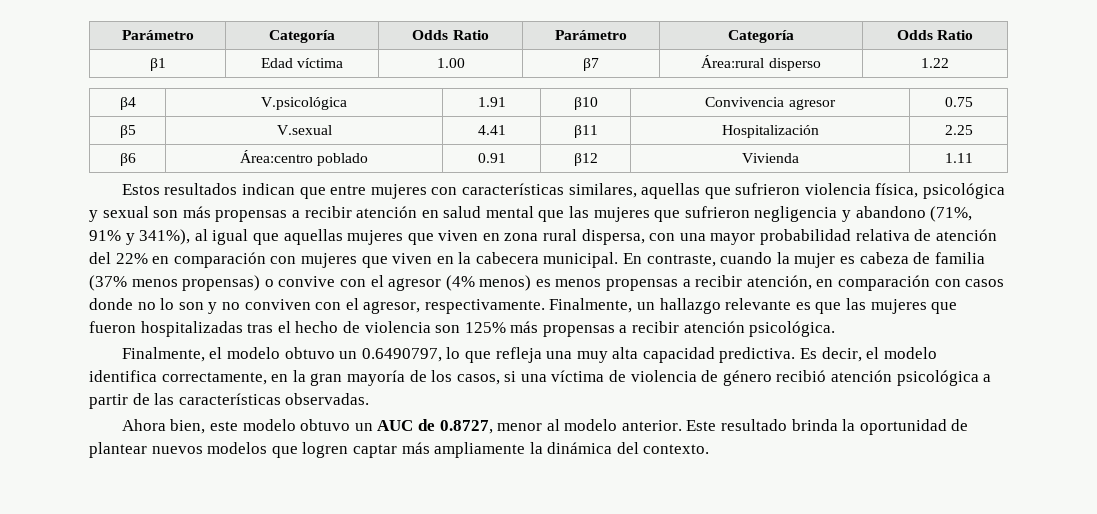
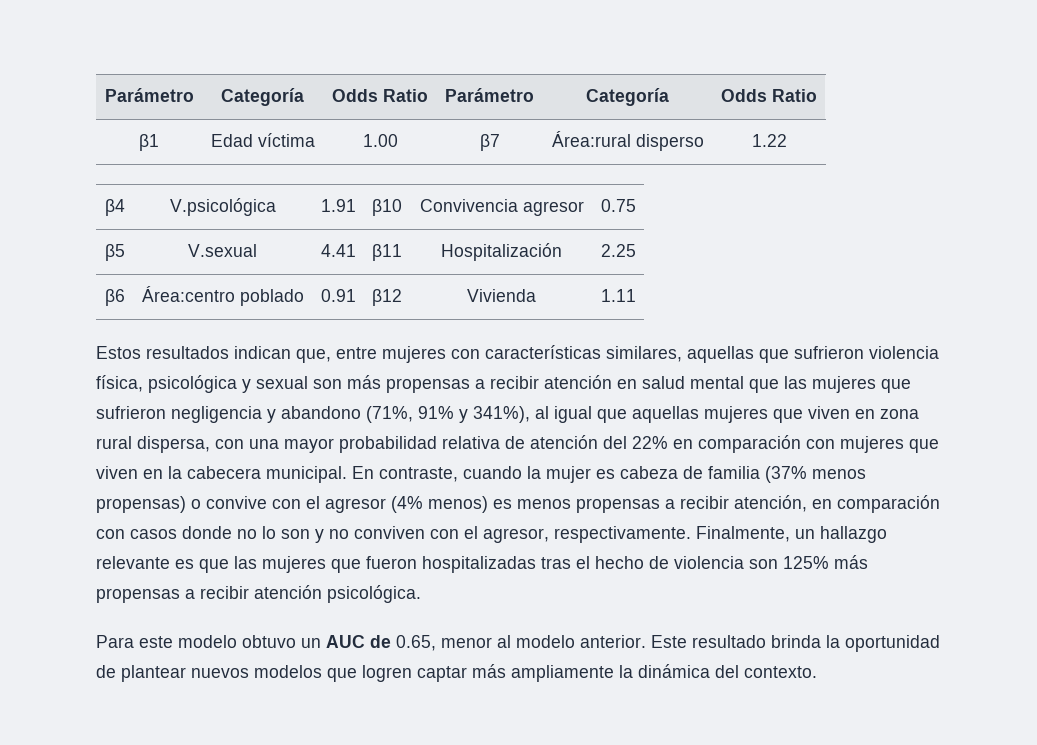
- Estos resultados indican que entre mujeres con características similares, aquellas que sufrieron violencia física, psicológica y sexual son más propensas a recibir atención en salud mental que las mujeres que sufrieron negligencia y abandono (71%, 91% y 341%), al igual que aquellas mujeres que viven en zona rural dispersa, con una mayor probabilidad relativa de atención del 22% en comparación con mujeres que viven en la cabecera municipal.
+ Estos resultados indican que, entre mujeres con características similares, aquellas que sufrieron violencia física, psicológica y sexual son más propensas a recibir atención en salud mental que las mujeres que sufrieron negligencia y abandono (71%, 91% y 341%), al igual que aquellas mujeres que viven en zona rural dispersa, con una mayor probabilidad relativa de atención del 22% en comparación con mujeres que viven en la cabecera municipal.
- Finalmente, el modelo obtuvo un 0.6490797, lo que refleja una muy alta capacidad predictiva. Es decir, el modelo identifica correctamente, en la gran mayoría de los casos, si una víctima de violencia de género recibió atención psicológica a partir de las características observadas.
- Ahora bien, este modelo obtuvo un AUC de 0.8727, menor al modelo anterior.
+ Para este modelo obtuvo un AUC de 0.65, menor al modelo anterior.

